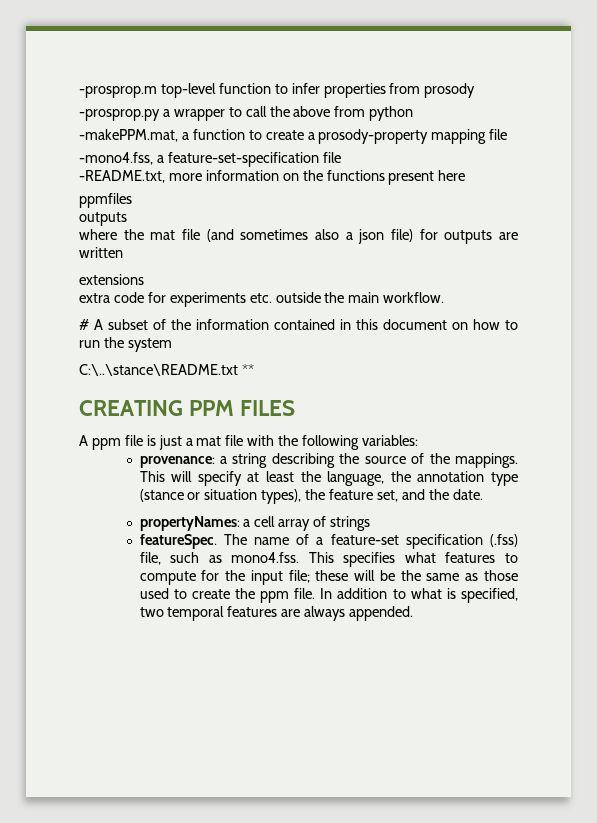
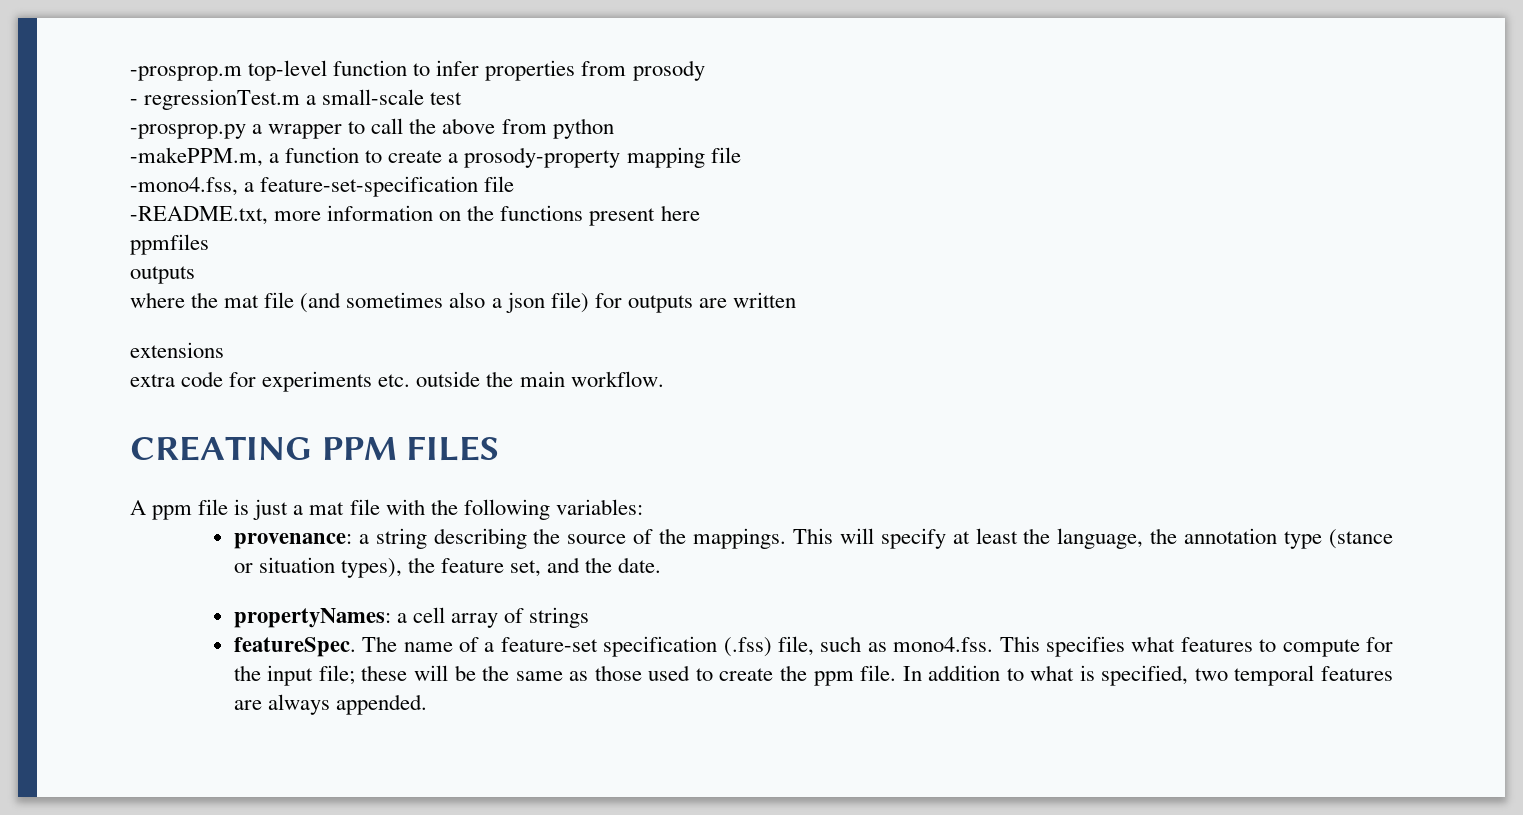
+ - regressionTest.m a small-scale test
- -makePPM.mat, a function to create a prosody-property mapping file
+ -makePPM.m, a function to create a prosody-property mapping file
- # A subset of the information contained in this document on how to run the system
- C:\..\stance\README.txt **

